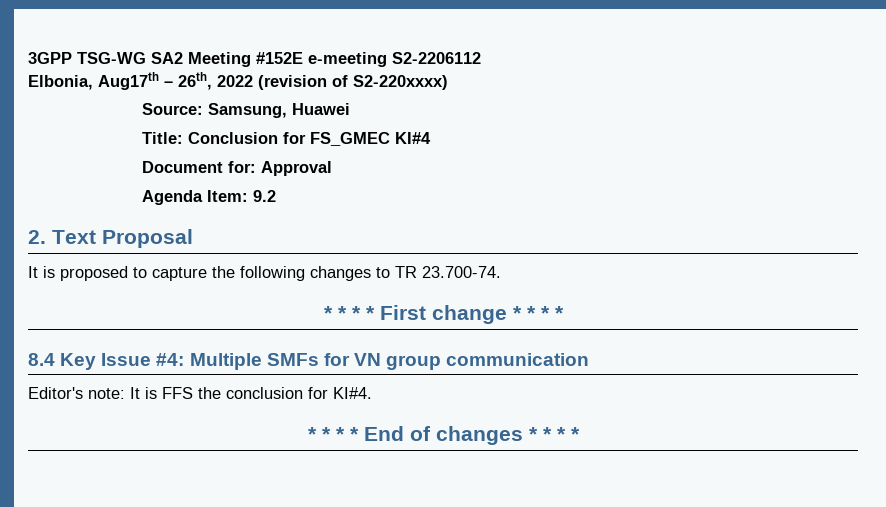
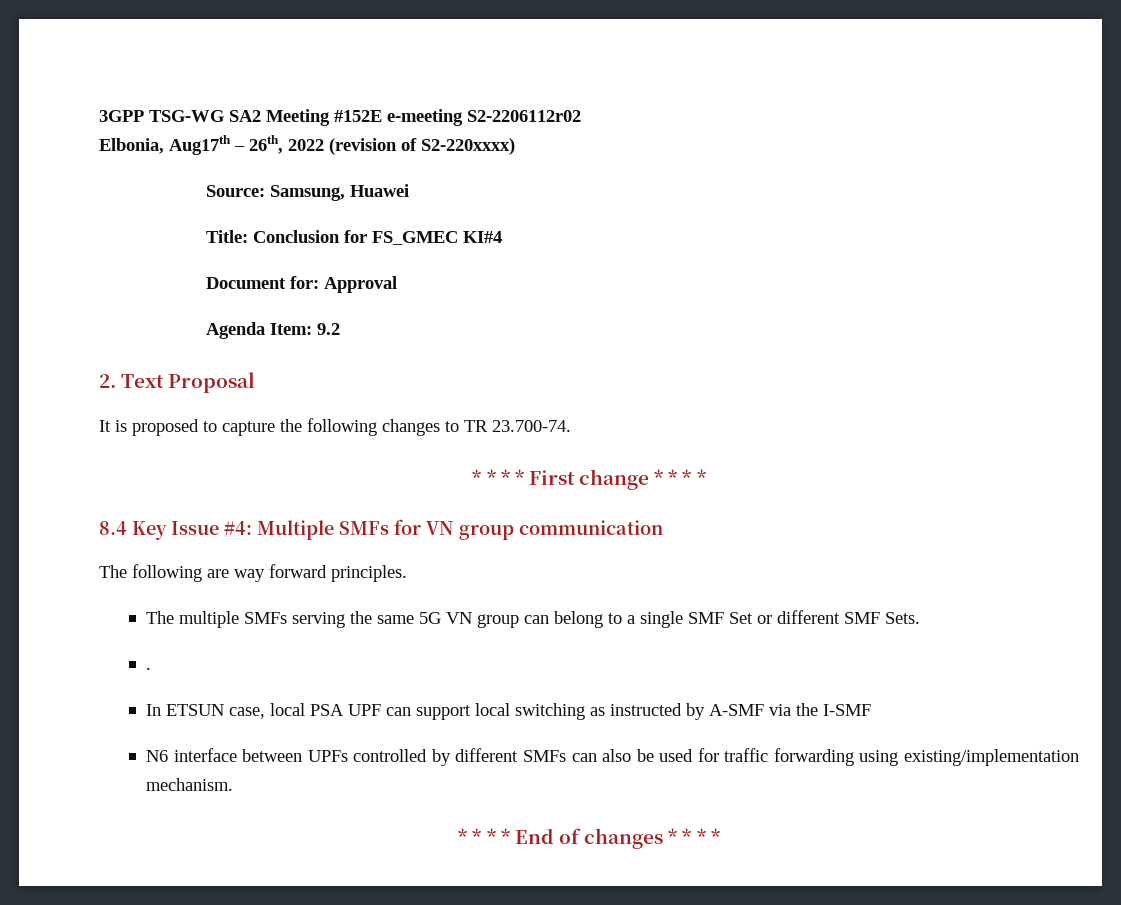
- 3GPP TSG-WG SA2 Meeting #152E e-meeting S2-2206112
+ 3GPP TSG-WG SA2 Meeting #152E e-meeting S2-2206112r02
- Editor's note: It is FFS the conclusion for KI#4.
+ The following are way forward principles.
+ The multiple SMFs serving the same 5G VN group can belong to a single SMF Set or different SMF Sets.
+ .
+ In ETSUN case, local PSA UPF can support local switching as instructed by A-SMF via the I-SMF
+ N6 interface between UPFs controlled by different SMFs can also be used for traffic forwarding using existing/implementation mechanism.

